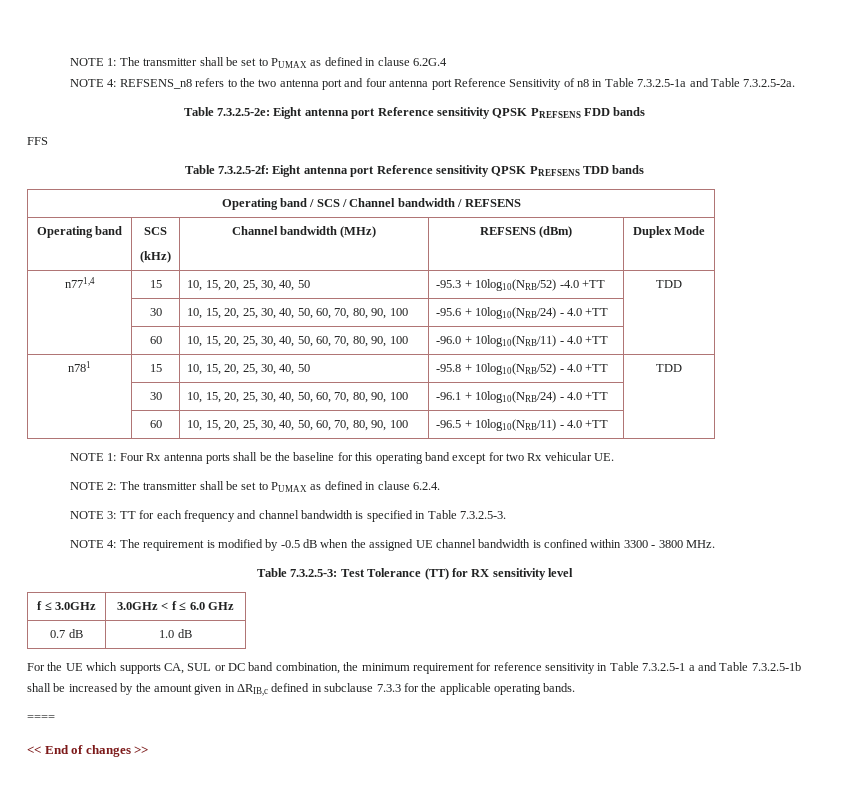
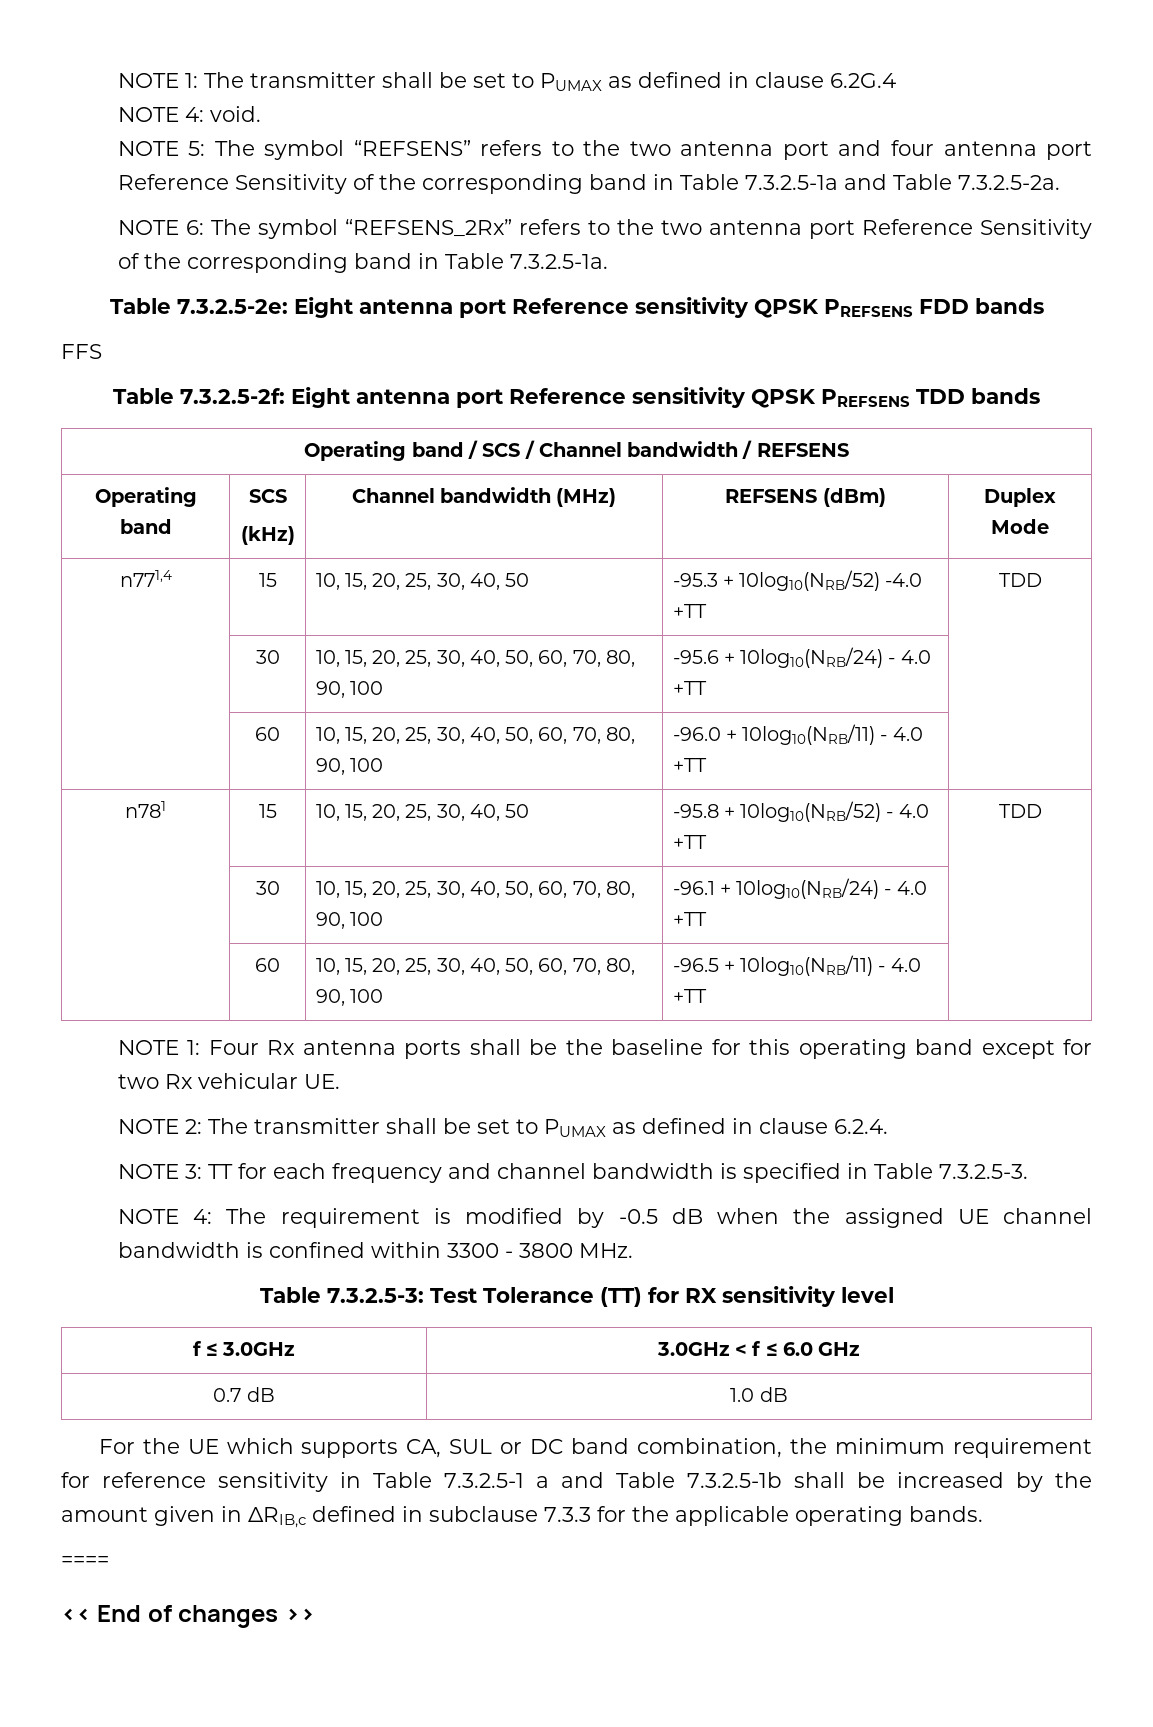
- NOTE 4: REFSENS_n8 refers to the two antenna port and four antenna port Reference Sensitivity of n8 in Table 7.3.2.5-1a and Table 7.3.2.5-2a.
+ NOTE 4: void.
+ NOTE 5: The symbol “REFSENS” refers to the two antenna port and four antenna port Reference Sensitivity of the corresponding band in Table 7.3.2.5-1a and Table 7.3.2.5-2a.
+ NOTE 6: The symbol “REFSENS_2Rx” refers to the two antenna port Reference Sensitivity of the corresponding band in Table 7.3.2.5-1a.

